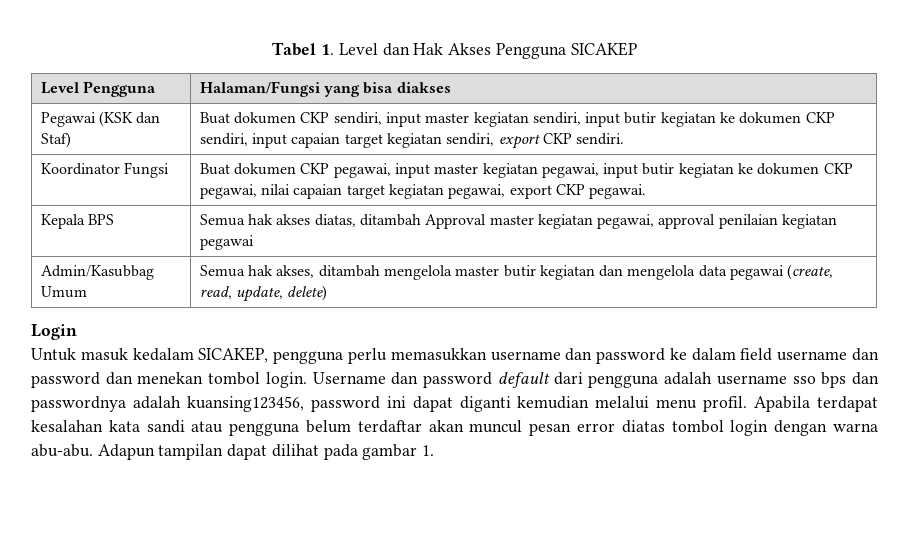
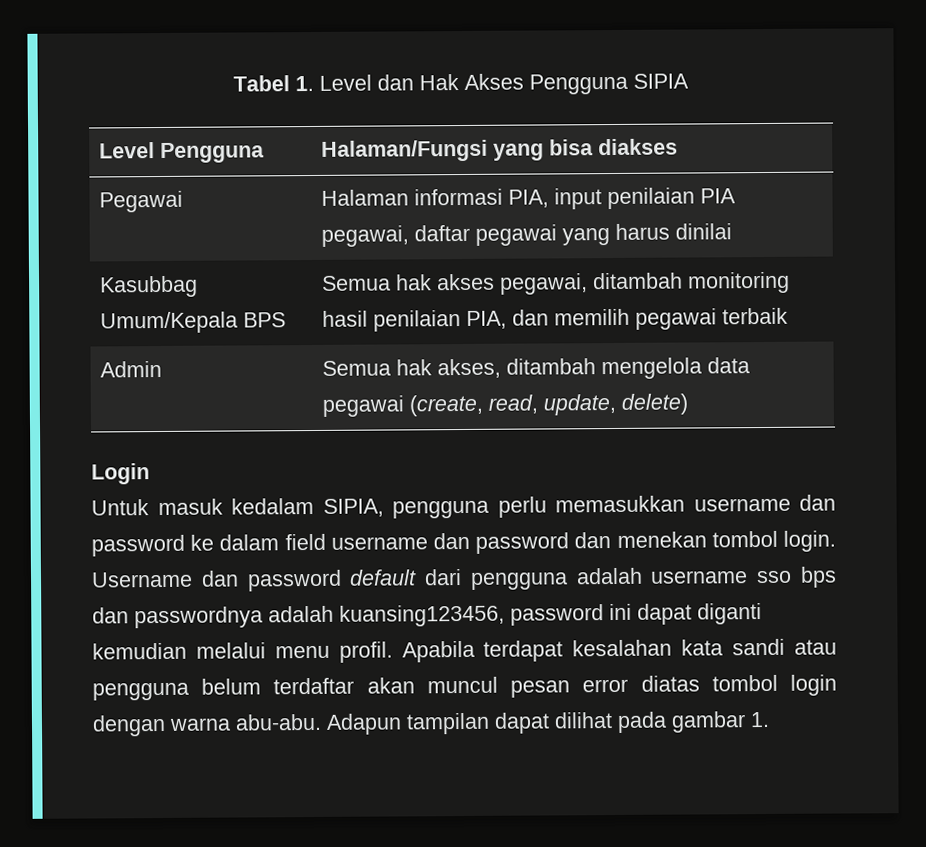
- Tabel 1. Level dan Hak Akses Pengguna SICAKEP
+ Tabel 1. Level dan Hak Akses Pengguna SIPIA
- Pegawai (KSK dan Staf) | Buat dokumen CKP sendiri, input master kegiatan sendiri, input butir kegiatan ke dokumen CKP sendiri, input capaian target kegiatan sendiri, export CKP sendiri.
- Koordinator Fungsi | Buat dokumen CKP pegawai, input master kegiatan pegawai, input butir kegiatan ke dokumen CKP pegawai, nilai capaian target kegiatan pegawai, export CKP pegawai.
- Kepala BPS | Semua hak akses diatas, ditambah Approval master kegiatan pegawai, approval penilaian kegiatan pegawai
- Admin/Kasubbag Umum | Semua hak akses, ditambah mengelola master butir kegiatan dan mengelola data pegawai (create, read, update, delete)
+ Pegawai | Halaman informasi PIA, input penilaian PIA pegawai, daftar pegawai yang harus dinilai
+ Kasubbag Umum/Kepala BPS | Semua hak akses pegawai, ditambah monitoring hasil penilaian PIA, dan memilih pegawai terbaik
+ Admin | Semua hak akses, ditambah mengelola data pegawai (create, read, update, delete)
- Untuk masuk kedalam SICAKEP, pengguna perlu memasukkan username dan password ke dalam field username dan password dan menekan tombol login.
+ Untuk masuk kedalam SIPIA, pengguna perlu memasukkan username dan password ke dalam field username dan password dan menekan tombol login.

